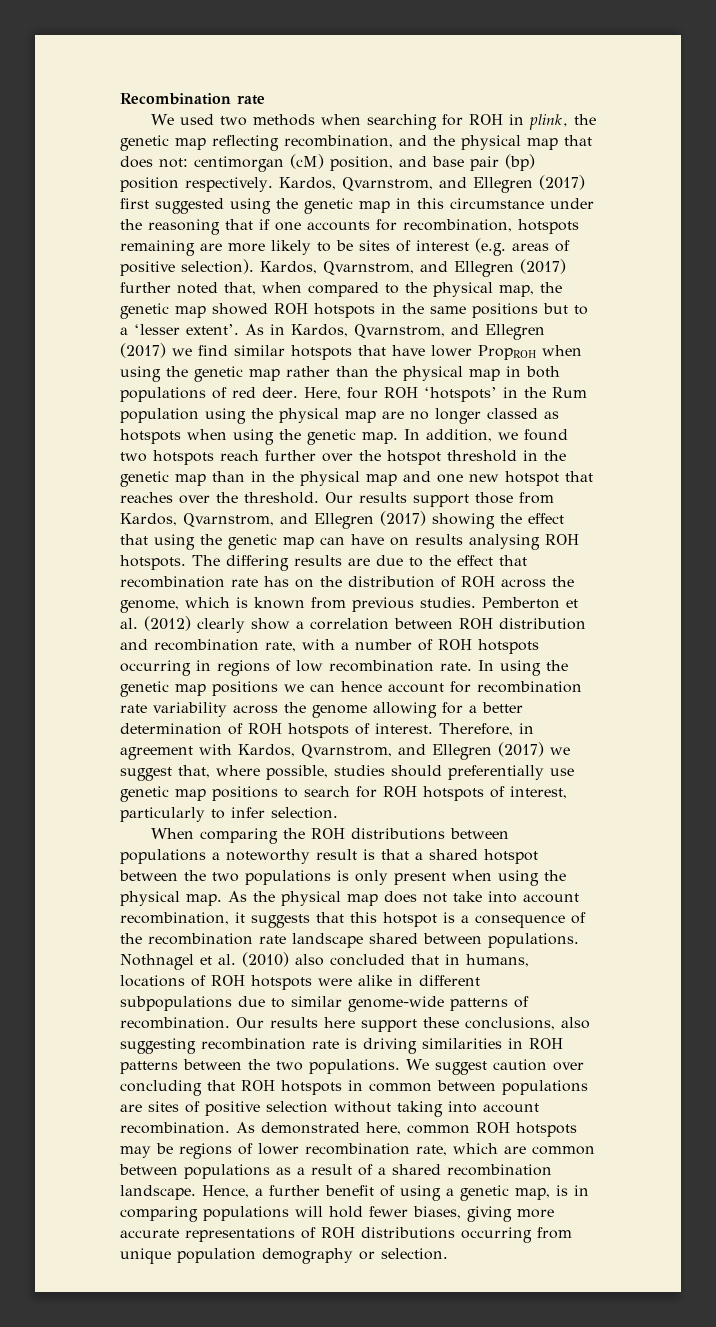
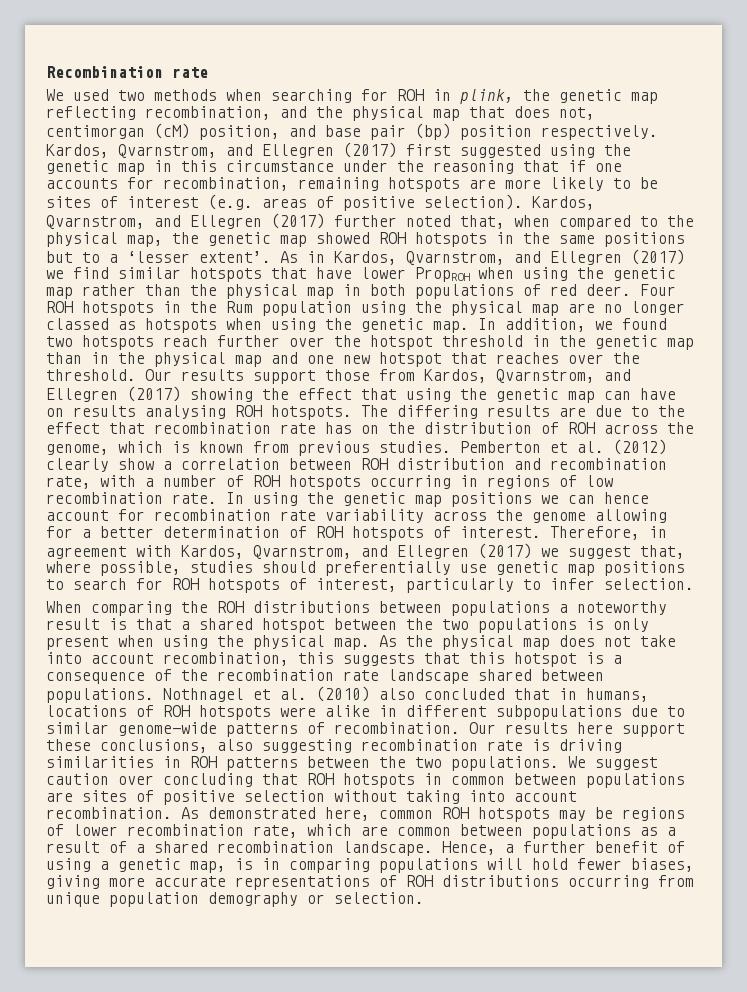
- We used two methods when searching for ROH in plink, the genetic map reflecting recombination, and the physical map that does not: centimorgan (cM) position, and base pair (bp) position respectively.
+ We used two methods when searching for ROH in plink, the genetic map reflecting recombination, and the physical map that does not, centimorgan (cM) position, and base pair (bp) position respectively.
- Kardos, Qvarnstrom, and Ellegren (2017) first suggested using the genetic map in this circumstance under the reasoning that if one accounts for recombination, hotspots remaining are more likely to be sites of interest (e.g. areas of positive selection).
+ Kardos, Qvarnstrom, and Ellegren (2017) first suggested using the genetic map in this circumstance under the reasoning that if one accounts for recombination, remaining hotspots are more likely to be sites of interest (e.g. areas of positive selection).
- Here, four ROH ‘hotspots’ in the Rum population using the physical map are no longer classed as hotspots when using the genetic map.
+ Four ROH hotspots in the Rum population using the physical map are no longer classed as hotspots when using the genetic map.
- As the physical map does not take into account recombination, it suggests that this hotspot is a consequence of the recombination rate landscape shared between populations.
+ As the physical map does not take into account recombination, this suggests that this hotspot is a consequence of the recombination rate landscape shared between populations.

